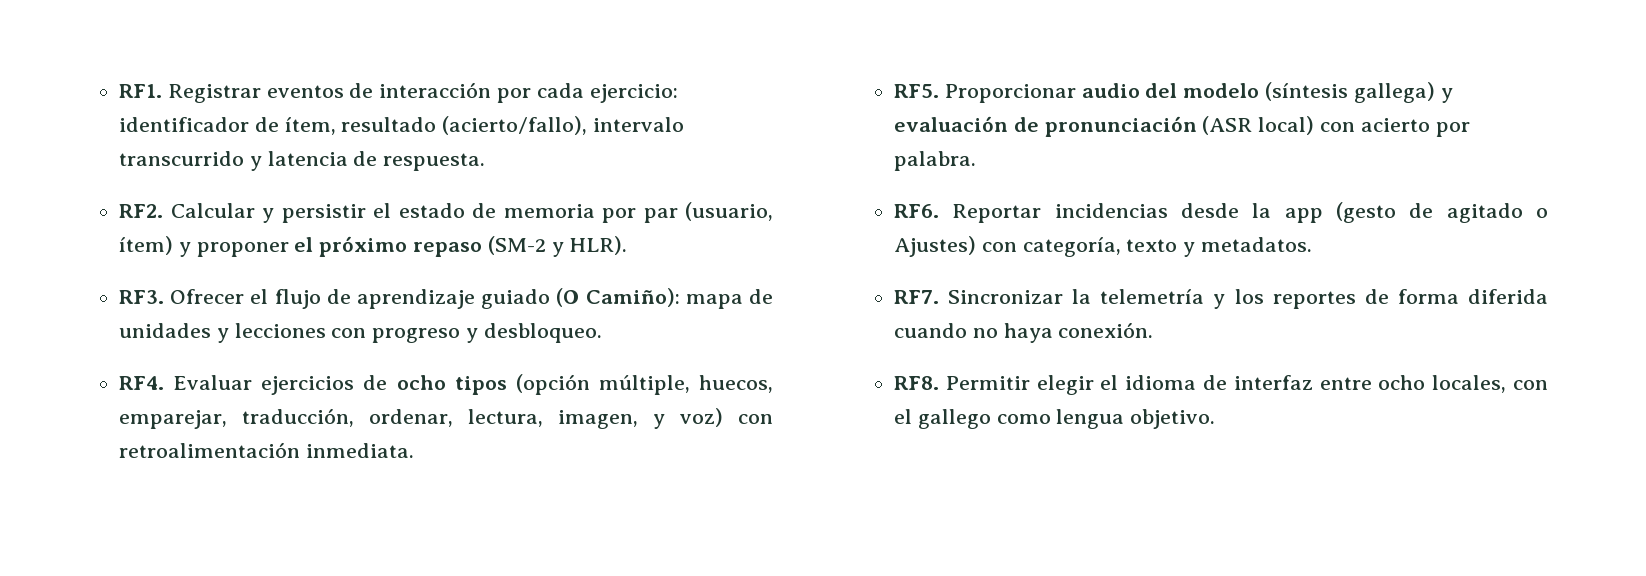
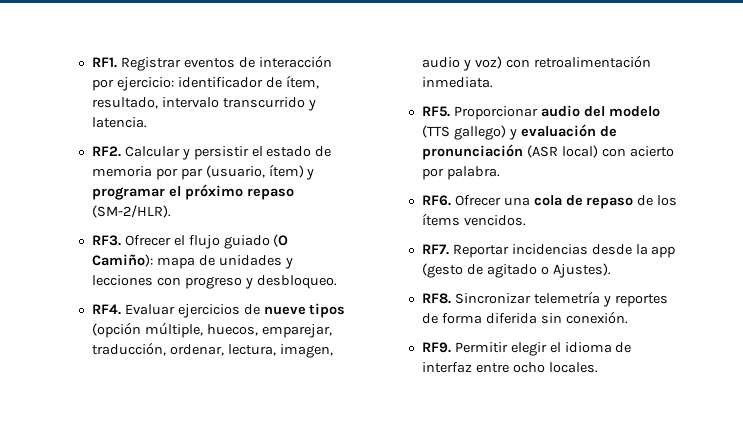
- RF1. Registrar eventos de interacción por cada ejercicio: identificador de ítem, resultado (acierto/fallo), intervalo transcurrido y latencia de respuesta.
+ RF1. Registrar eventos de interacción por ejercicio: identificador de ítem, resultado, intervalo transcurrido y latencia.
- RF2. Calcular y persistir el estado de memoria por par (usuario, ítem) y proponer el próximo repaso (SM-2 y HLR).
+ RF2. Calcular y persistir el estado de memoria por par (usuario, ítem) y programar el próximo repaso (SM-2/HLR).
- RF3. Ofrecer el flujo de aprendizaje guiado (O Camiño): mapa de unidades y lecciones con progreso y desbloqueo.
+ RF3. Ofrecer el flujo guiado (O Camiño): mapa de unidades y lecciones con progreso y desbloqueo.
- RF4. Evaluar ejercicios de ocho tipos (opción múltiple, huecos, emparejar, traducción, ordenar, lectura, imagen, y voz) con retroalimentación inmediata.
+ RF4. Evaluar ejercicios de nueve tipos (opción múltiple, huecos, emparejar, traducción, ordenar, lectura, imagen, audio y voz) con retroalimentación inmediata.
- RF5. Proporcionar audio del modelo (síntesis gallega) y evaluación de pronunciación (ASR local) con acierto por palabra.
+ RF5. Proporcionar audio del modelo (TTS gallego) y evaluación de pronunciación (ASR local) con acierto por palabra.
- RF6. Reportar incidencias desde la app (gesto de agitado o Ajustes) con categoría, texto y metadatos.
- RF7. Sincronizar la telemetría y los reportes de forma diferida cuando no haya conexión.
+ RF6. Ofrecer una cola de repaso de los ítems vencidos.
+ RF7. Reportar incidencias desde la app (gesto de agitado o Ajustes).
+ RF8. Sincronizar telemetría y reportes de forma diferida sin conexión.
- RF8. Permitir elegir el idioma de interfaz entre ocho locales, con el gallego como lengua objetivo.
+ RF9. Permitir elegir el idioma de interfaz entre ocho locales.

